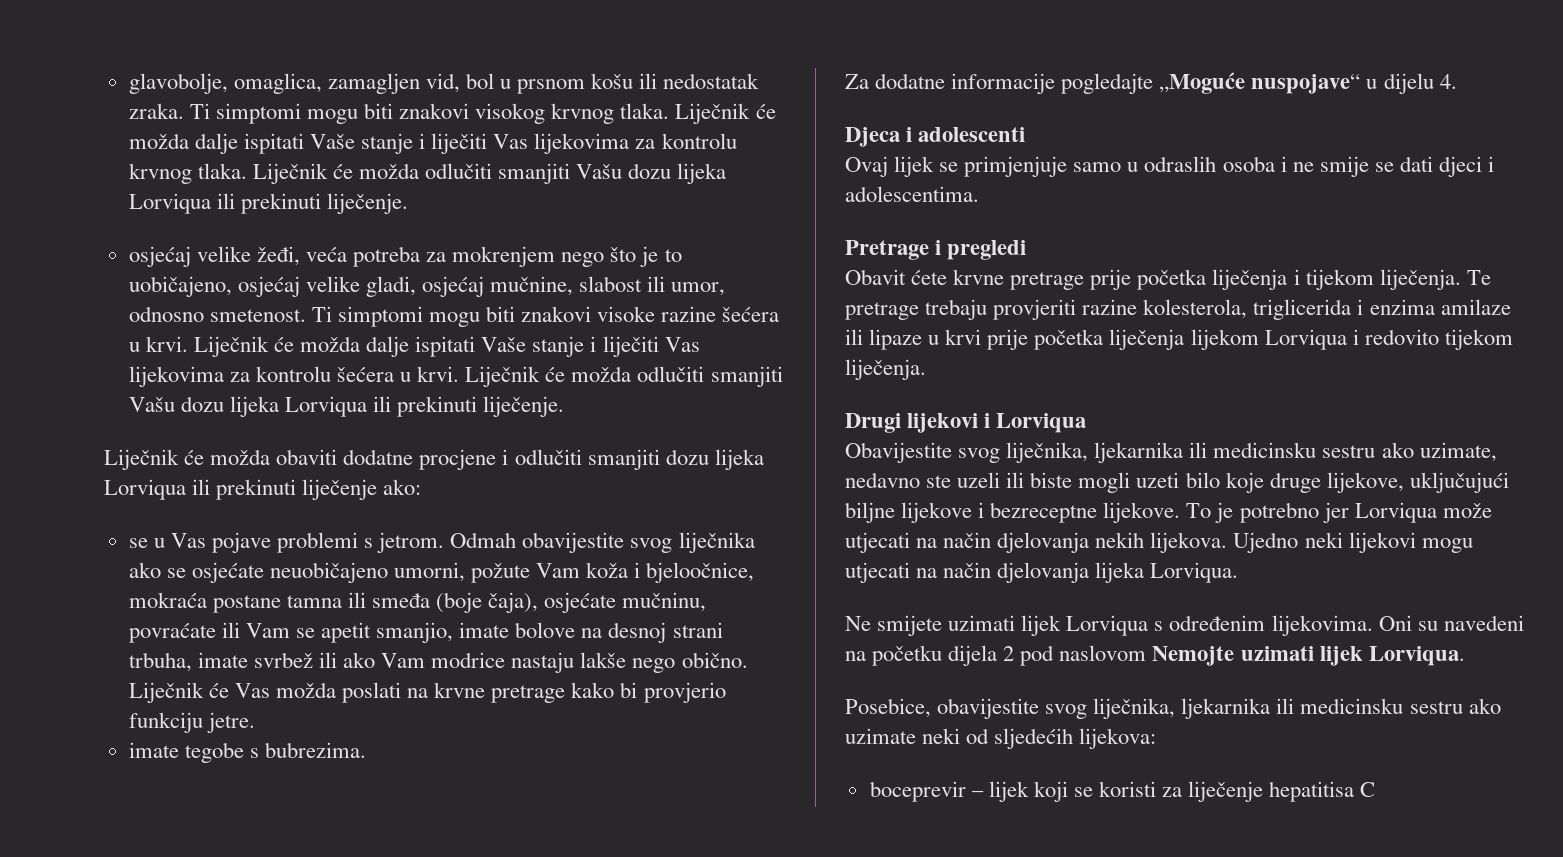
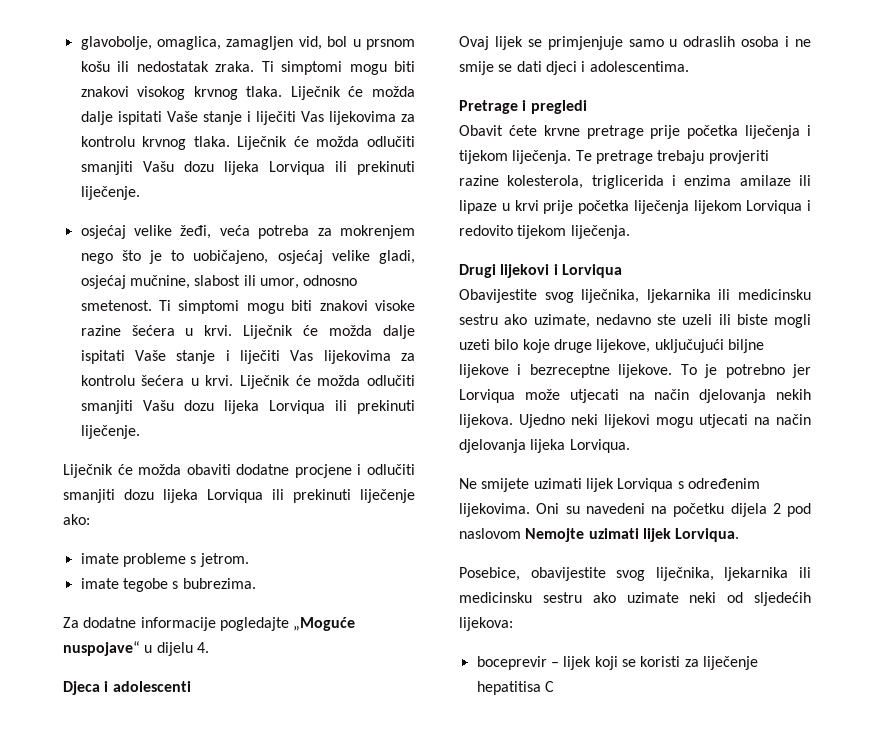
- se u Vas pojave problemi s jetrom. Odmah obavijestite svog liječnika ako se osjećate neuobičajeno umorni, požute Vam koža i bjeloočnice, mokraća postane tamna ili smeđa (boje čaja), osjećate mučninu, povraćate ili Vam se apetit smanjio, imate bolove na desnoj strani trbuha, imate svrbež ili ako Vam modrice nastaju lakše nego obično. Liječnik će Vas možda poslati na krvne pretrage kako bi provjerio funkciju jetre.
+ imate probleme s jetrom.

